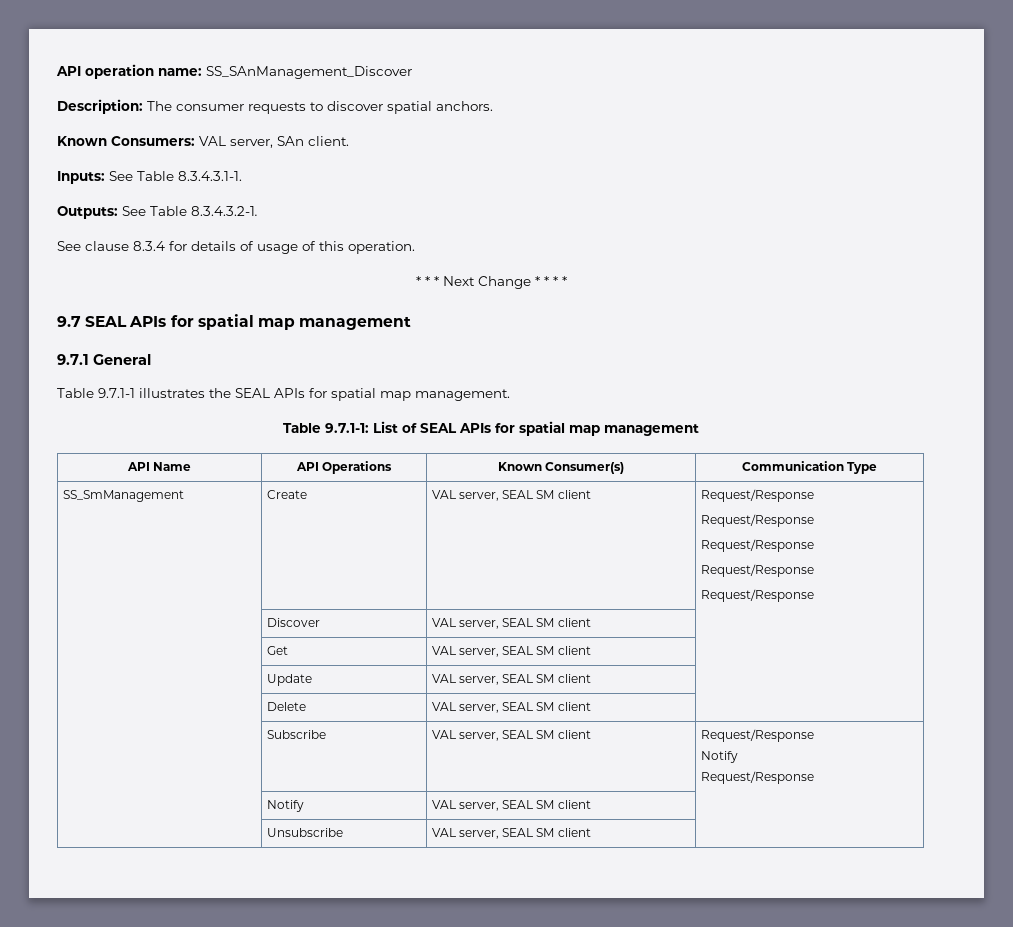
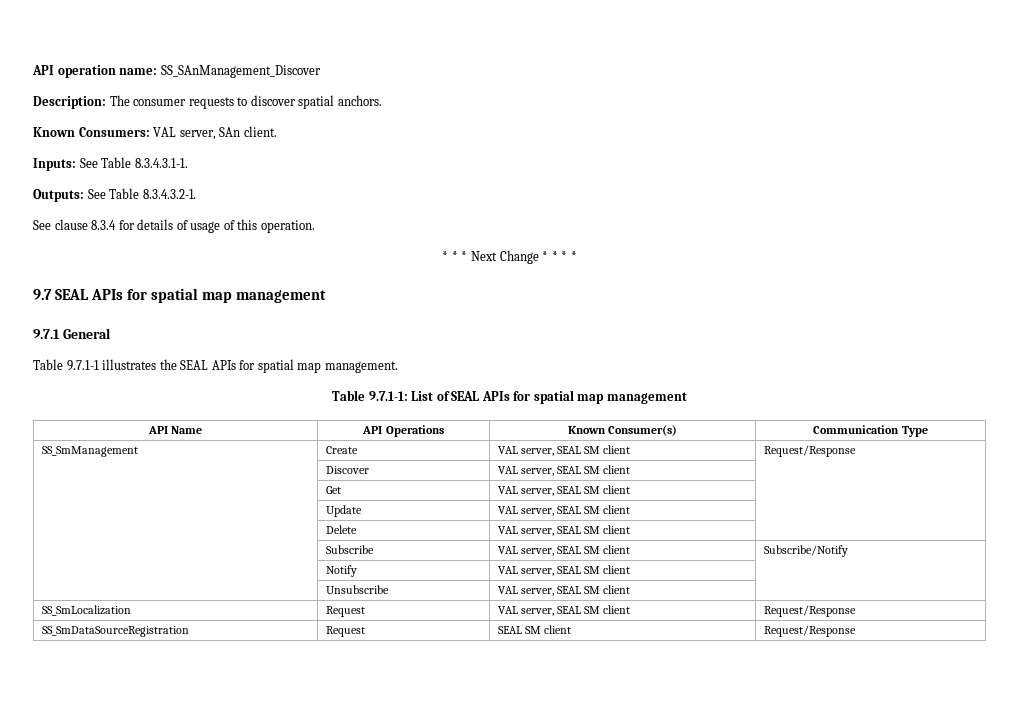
  SS_SmManagement | Create | VAL server, SEAL SM client | Request/Response
- Request/Response
- Request/Response
- Request/Response
- Request/Response
- | Subscribe | VAL server, SEAL SM client | Request/Response
- Notify
- Request/Response
+ | Subscribe | VAL server, SEAL SM client | Subscribe/Notify
+ SS_SmLocalization | Request | VAL server, SEAL SM client | Request/Response
+ SS_SmDataSourceRegistration | Request | SEAL SM client | Request/Response

